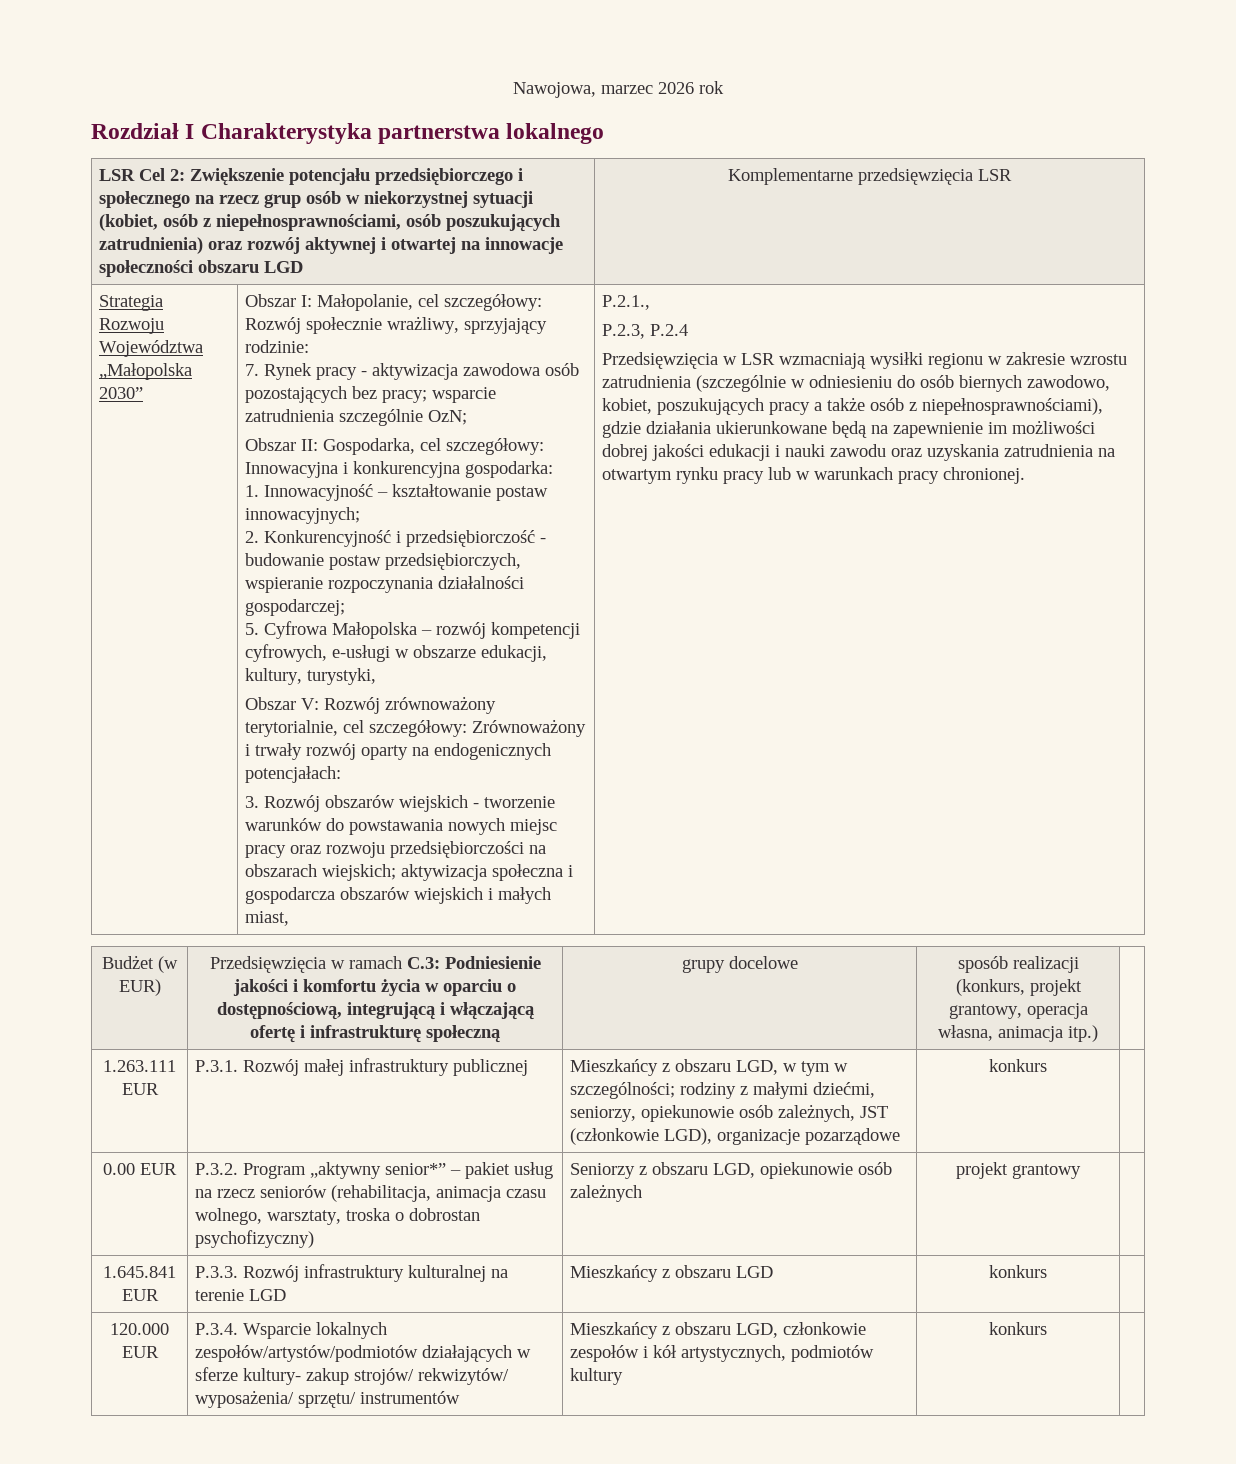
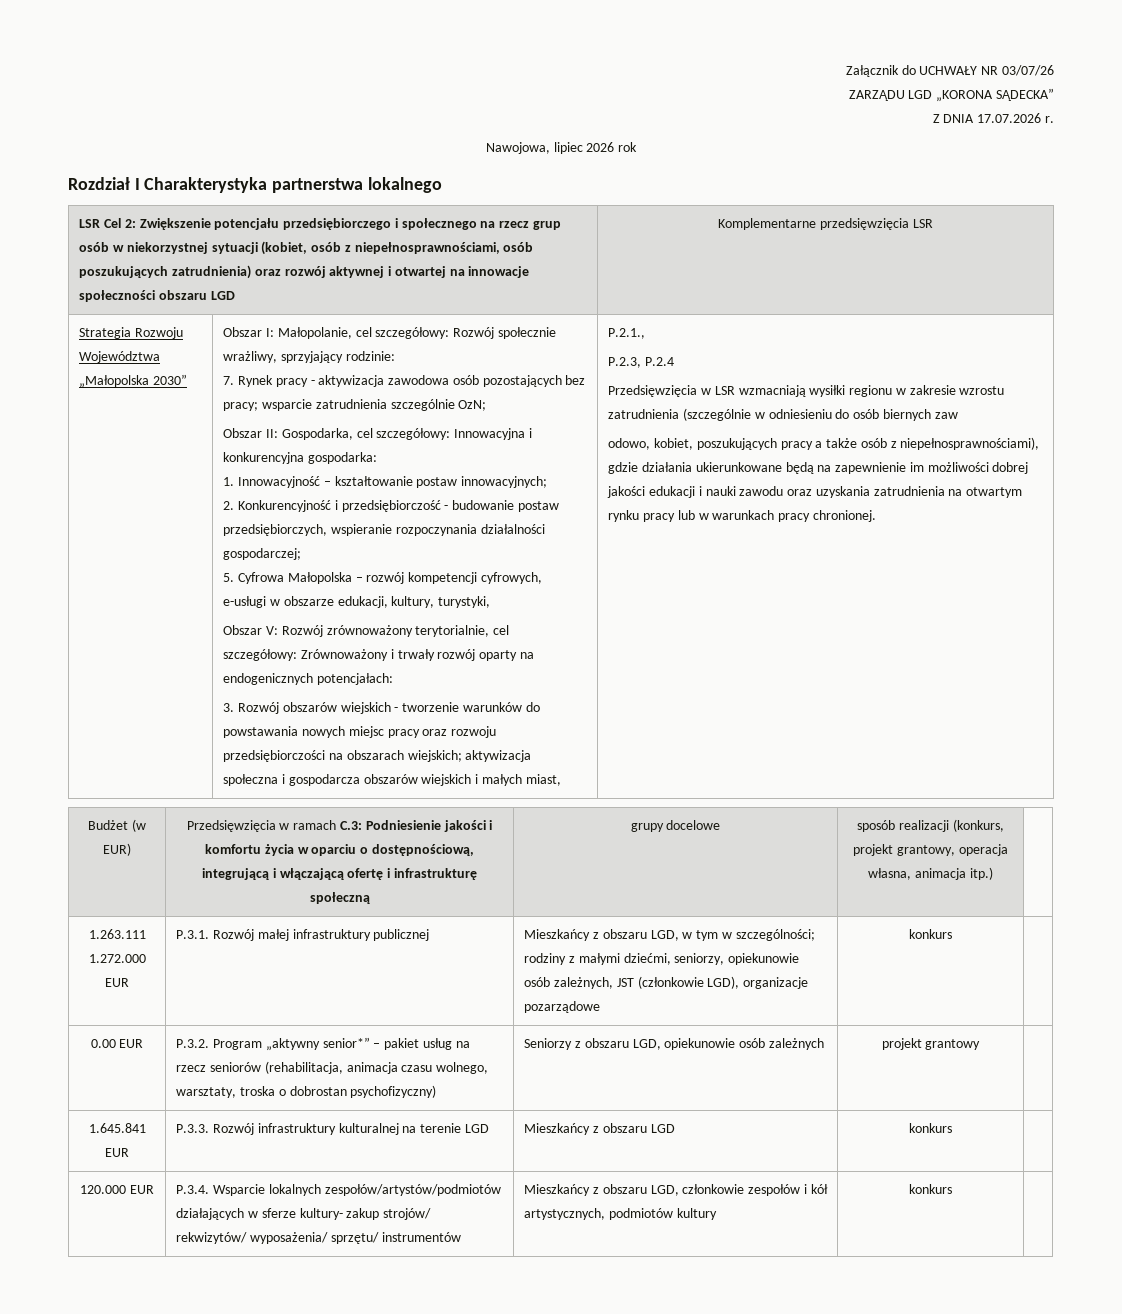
- Nawojowa, marzec 2026 rok
+ Załącznik do UCHWAŁY NR 03/07/26
+ ZARZĄDU LGD „KORONA SĄDECKA”
+ Z DNIA 17.07.2026 r.
+ Nawojowa, lipiec 2026 rok
- Przedsięwzięcia w LSR wzmacniają wysiłki regionu w zakresie wzrostu zatrudnienia (szczególnie w odniesieniu do osób biernych zawodowo, kobiet, poszukujących pracy a także osób z niepełnosprawnościami), gdzie działania ukierunkowane będą na zapewnienie im możliwości dobrej jakości edukacji i nauki zawodu oraz uzyskania zatrudnienia na otwartym rynku pracy lub w warunkach pracy chronionej.
+ Przedsięwzięcia w LSR wzmacniają wysiłki regionu w zakresie wzrostu zatrudnienia (szczególnie w odniesieniu do osób biernych zaw
+ odowo, kobiet, poszukujących pracy a także osób z niepełnosprawnościami), gdzie działania ukierunkowane będą na zapewnienie im możliwości dobrej jakości edukacji i nauki zawodu oraz uzyskania zatrudnienia na otwartym rynku pracy lub w warunkach pracy chronionej.
- 1.263.111 EUR | P.3.1. Rozwój małej infrastruktury publicznej | Mieszkańcy z obszaru LGD, w tym w szczególności; rodziny z małymi dziećmi, seniorzy, opiekunowie osób zależnych, JST (członkowie LGD), organizacje pozarządowe | konkurs |
+ 1.263.111 1.272.000 EUR | P.3.1. Rozwój małej infrastruktury publicznej | Mieszkańcy z obszaru LGD, w tym w szczególności; rodziny z małymi dziećmi, seniorzy, opiekunowie osób zależnych, JST (członkowie LGD), organizacje pozarządowe | konkurs |

